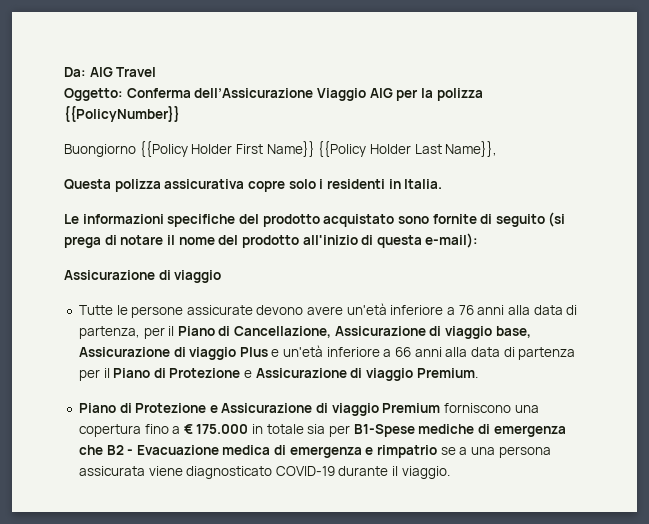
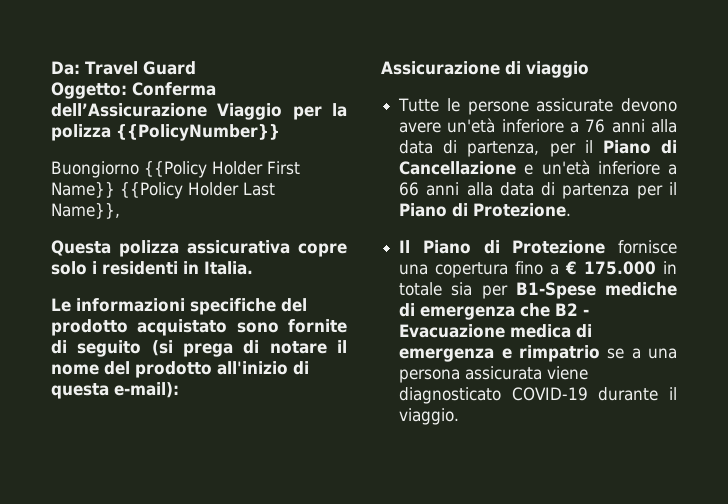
- Da: AIG Travel
+ Da: Travel Guard
- Oggetto: Conferma dell’Assicurazione Viaggio AIG per la polizza {{PolicyNumber}}
+ Oggetto: Conferma dell’Assicurazione Viaggio per la polizza {{PolicyNumber}}
- Tutte le persone assicurate devono avere un'età inferiore a 76 anni alla data di partenza, per il Piano di Cancellazione, Assicurazione di viaggio base, Assicurazione di viaggio Plus e un'età inferiore a 66 anni alla data di partenza per il Piano di Protezione e Assicurazione di viaggio Premium.
- Piano di Protezione e Assicurazione di viaggio Premium forniscono una copertura fino a € 175.000 in totale sia per B1-Spese mediche di emergenza che B2 - Evacuazione medica di emergenza e rimpatrio se a una persona assicurata viene diagnosticato COVID-19 durante il viaggio.
+ Tutte le persone assicurate devono avere un'età inferiore a 76 anni alla data di partenza, per il Piano di Cancellazione e un'età inferiore a 66 anni alla data di partenza per il Piano di Protezione.
+ Il Piano di Protezione fornisce una copertura fino a € 175.000 in totale sia per B1-Spese mediche di emergenza che B2 - Evacuazione medica di emergenza e rimpatrio se a una persona assicurata viene diagnosticato COVID-19 durante il viaggio.

